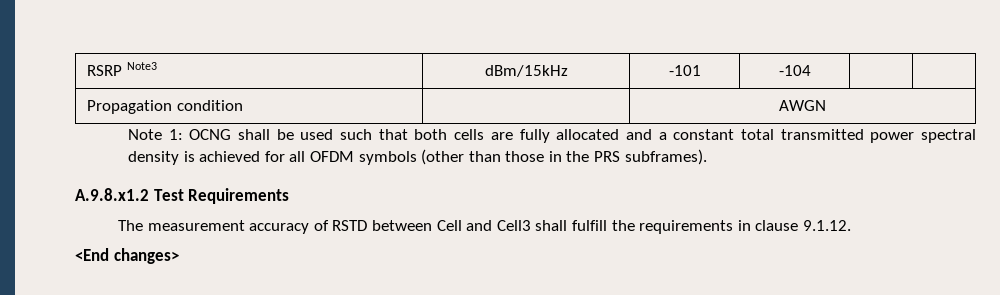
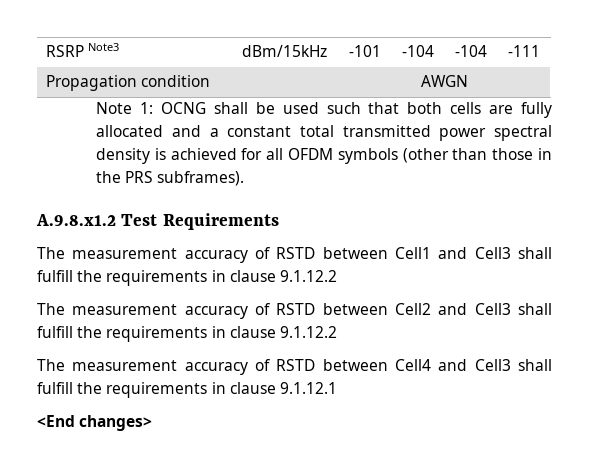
- RSRP Note3 | dBm/15kHz | -101 | -104 | |
+ RSRP Note3 | dBm/15kHz | -101 | -104 | -104 | -111
- The measurement accuracy of RSTD between Cell and Cell3 shall fulfill the requirements in clause 9.1.12.
+ The measurement accuracy of RSTD between Cell1 and Cell3 shall fulfill the requirements in clause 9.1.12.2
+ The measurement accuracy of RSTD between Cell2 and Cell3 shall fulfill the requirements in clause 9.1.12.2
+ The measurement accuracy of RSTD between Cell4 and Cell3 shall fulfill the requirements in clause 9.1.12.1

